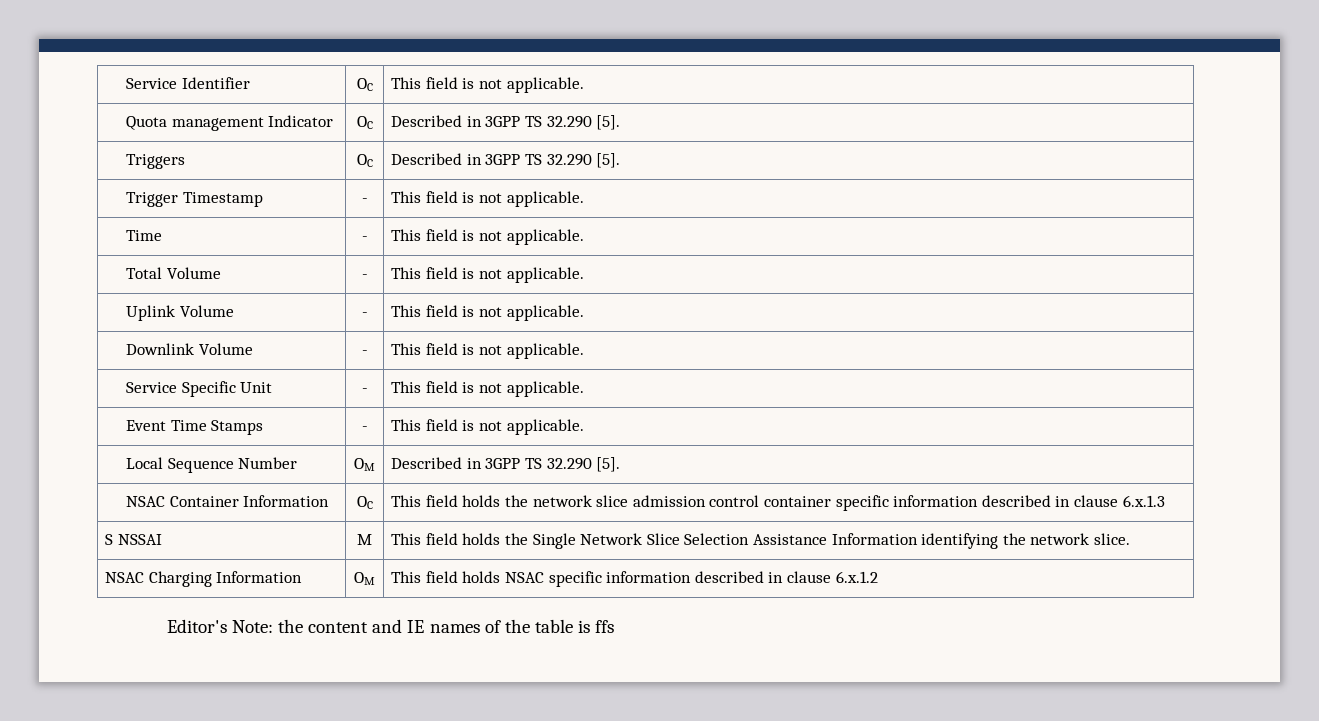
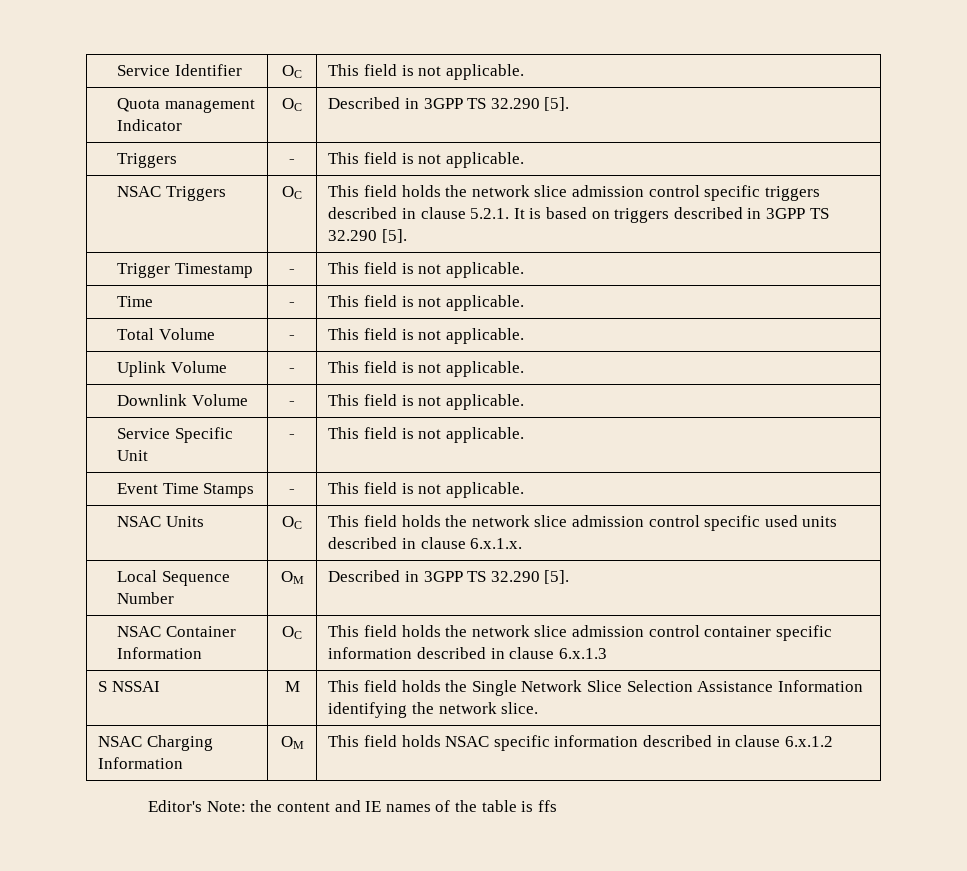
- Triggers | OC | Described in 3GPP TS 32.290 [5].
+ Triggers | - | This field is not applicable.
+ NSAC Triggers | OC | This field holds the network slice admission control specific triggers described in clause 5.2.1. It is based on triggers described in 3GPP TS 32.290 [5].
+ NSAC Units | OC | This field holds the network slice admission control specific used units described in clause 6.x.1.x.

